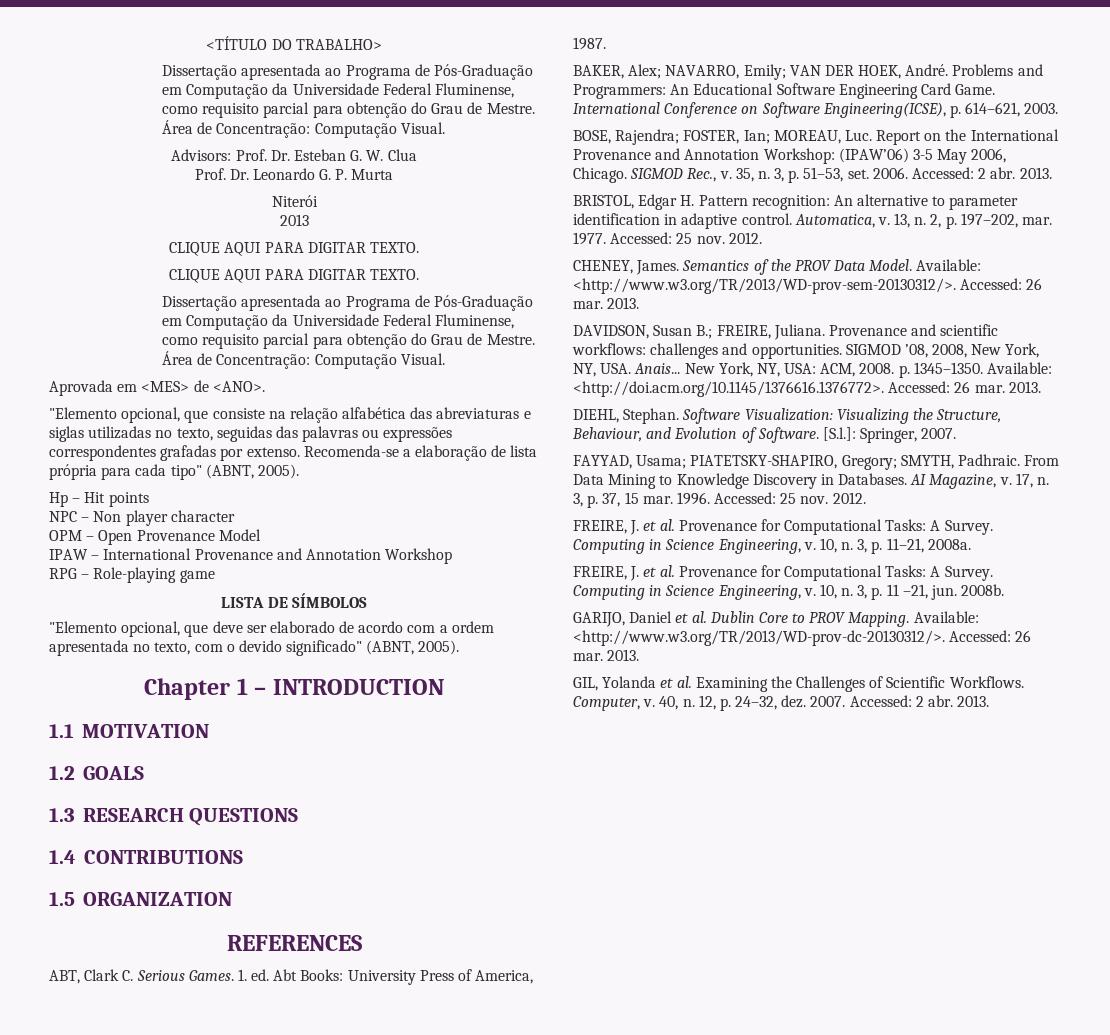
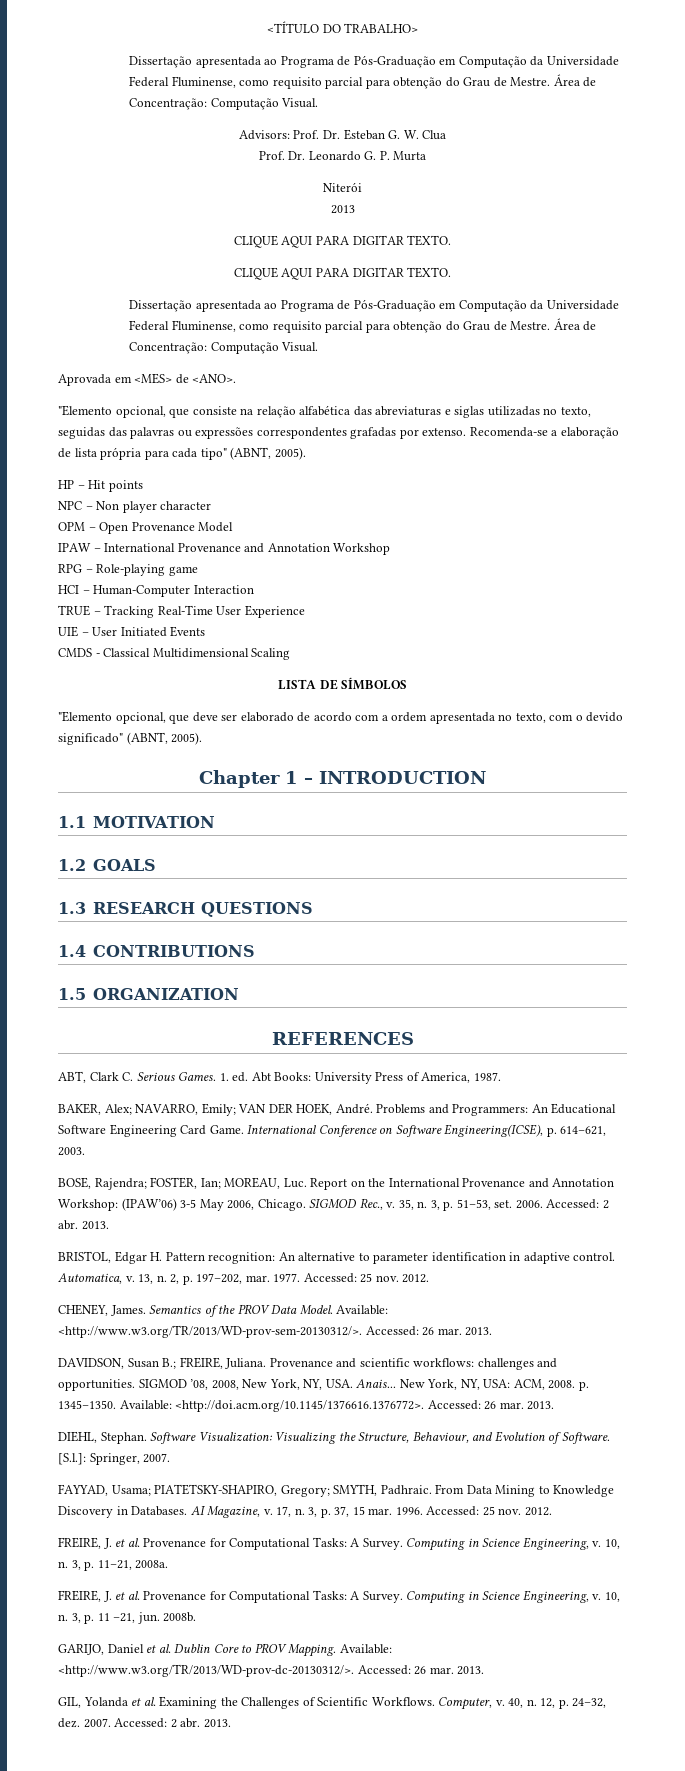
- Hp – Hit points
+ HP – Hit points
+ HCI – Human-Computer Interaction
+ TRUE – Tracking Real-Time User Experience
+ UIE – User Initiated Events
+ CMDS - Classical Multidimensional Scaling

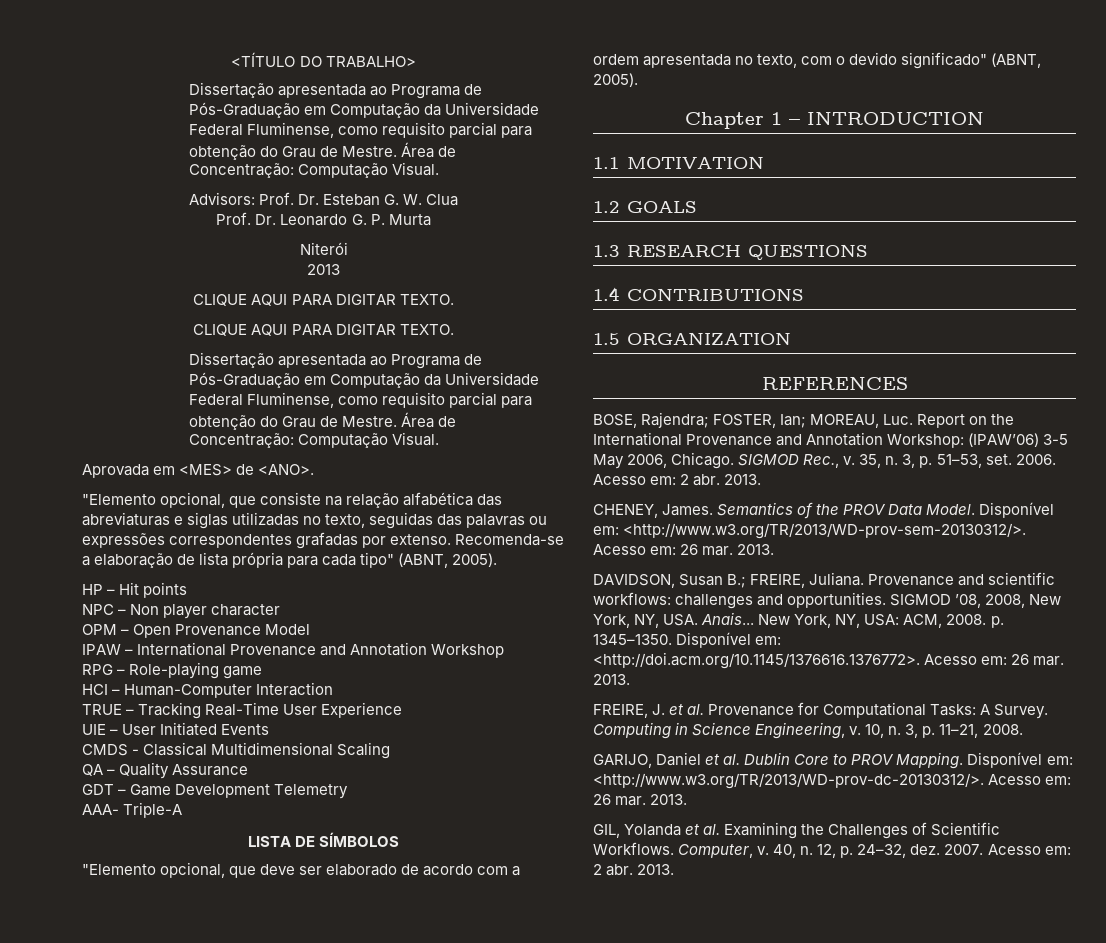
+ QA – Quality Assurance
+ GDT – Game Development Telemetry
+ AAA- Triple-A
- ABT, Clark C. Serious Games. 1. ed. Abt Books: University Press of America, 1987.
- BAKER, Alex; NAVARRO, Emily; VAN DER HOEK, André. Problems and Programmers: An Educational Software Engineering Card Game. International Conference on Software Engineering(ICSE), p. 614–621, 2003.
- 2006. Accessed: 2 abr. 2013.
- BRISTOL, Edgar H. Pattern recognition: An alternative to parameter identification in adaptive control. Automatica, v. 13, n. 2, p. 197–202, mar. 1977. Accessed: 25 nov. 2012.
+ 2006. Acesso em: 2 abr. 2013.
- Available: <http://www.w3.org/TR/2013/WD-prov-sem-20130312/>. Accessed: 26 mar.
+ Disponível em: <http://www.w3.org/TR/2013/WD-prov-sem-20130312/>. Acesso em: 26 mar.
- Available: <http://doi.acm.org/10.1145/1376616.1376772>. Accessed: 26 mar. 2013.
- DIEHL, Stephan. Software Visualization: Visualizing the Structure, Behaviour, and Evolution of Software. [S.l.]: Springer, 2007.
- FAYYAD, Usama; PIATETSKY-SHAPIRO, Gregory; SMYTH, Padhraic. From Data Mining to Knowledge Discovery in Databases. AI Magazine, v. 17, n. 3, p. 37, 15 mar. 1996. Accessed: 25 nov. 2012.
+ Disponível em: <http://doi.acm.org/10.1145/1376616.1376772>. Acesso em: 26 mar. 2013.
- 3, p. 11–21, 2008a.
- FREIRE, J. et al. Provenance for Computational Tasks: A Survey. Computing in Science Engineering, v. 10, n. 3, p. 11 –21, jun. 2008b.
+ 3, p. 11–21, 2008.
- Available: <http://www.w3.org/TR/2013/WD-prov-dc-20130312/>. Accessed: 26 mar.
+ Disponível em: <http://www.w3.org/TR/2013/WD-prov-dc-20130312/>. Acesso em: 26 mar.
- 2007. Accessed: 2 abr.
+ 2007. Acesso em: 2 abr.

